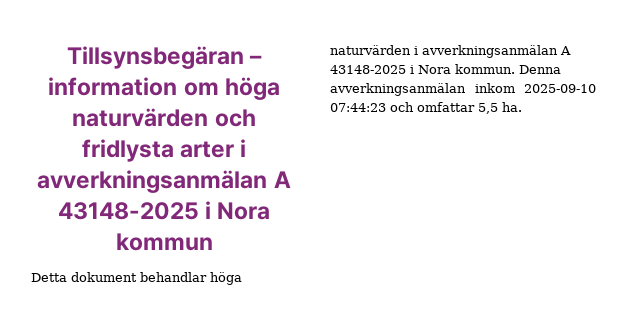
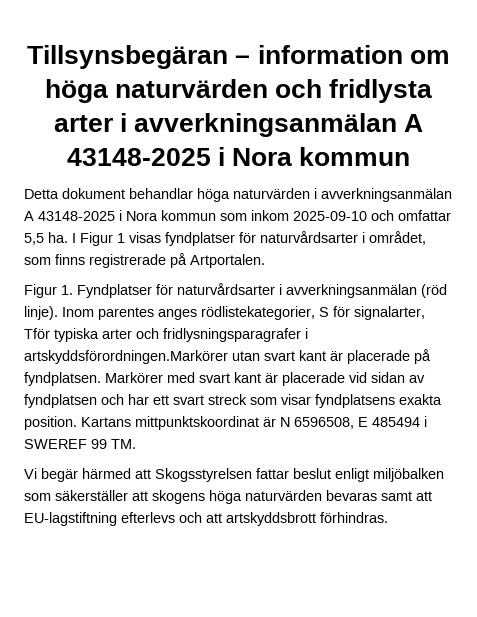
- Detta dokument behandlar höga naturvärden i avverkningsanmälan A 43148-2025 i Nora kommun. Denna avverkningsanmälan inkom 2025-09-10 07:44:23 och omfattar 5,5 ha.
+ Detta dokument behandlar höga naturvärden i avverkningsanmälan A 43148-2025 i Nora kommun som inkom 2025-09-10 och omfattar 5,5 ha.
+ I Figur 1 visas fyndplatser för naturvårdsarter i området, som finns registrerade på Artportalen.
+ Figur 1. Fyndplatser för naturvårdsarter i avverkningsanmälan (röd linje). Inom parentes anges rödlistekategorier, S för signalarter, Tför typiska arter och fridlysningsparagrafer i artskyddsförordningen.Markörer utan svart kant är placerade på fyndplatsen. Markörer med svart kant är placerade vid sidan av fyndplatsen och har ett svart streck som visar fyndplatsens exakta position. Kartans mittpunktskoordinat är N 6596508, E 485494 i SWEREF 99 TM.
+ Vi begär härmed att Skogsstyrelsen fattar beslut enligt miljöbalken som säkerställer att skogens höga naturvärden bevaras samt att EU-lagstiftning efterlevs och att artskyddsbrott förhindras.

